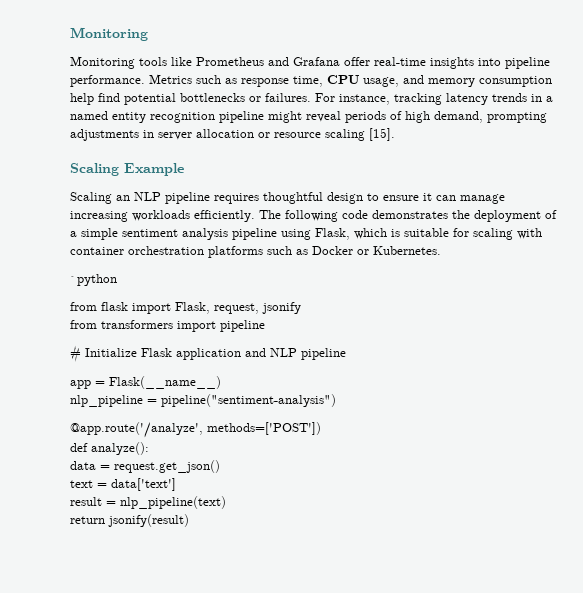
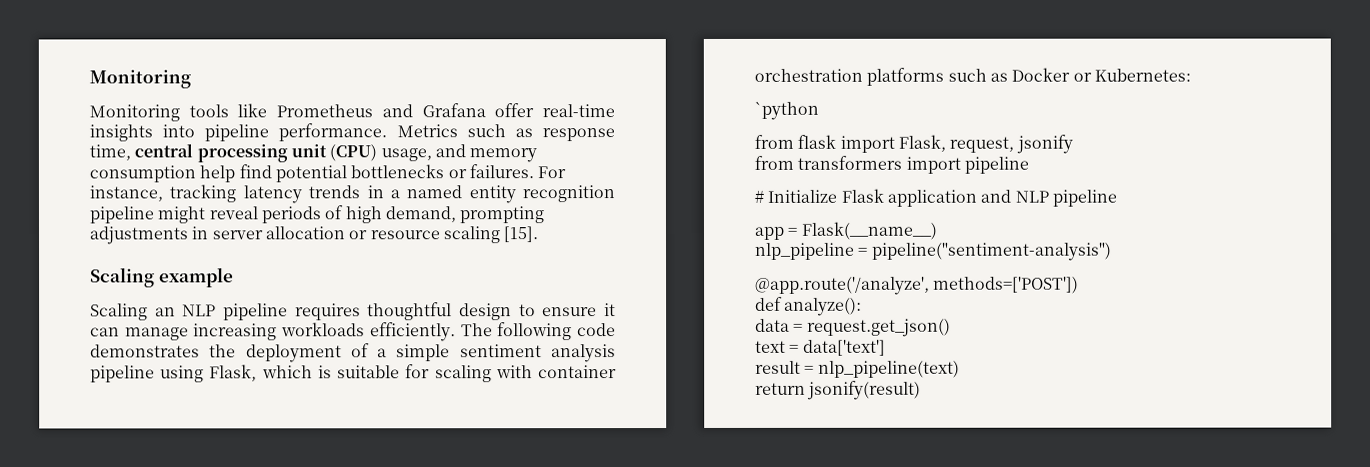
- Metrics such as response time, CPU usage, and memory consumption help find potential bottlenecks or failures.
+ Metrics such as response time, central processing unit (CPU) usage, and memory consumption help find potential bottlenecks or failures.
- Scaling Example
+ Scaling example
- The following code demonstrates the deployment of a simple sentiment analysis pipeline using Flask, which is suitable for scaling with container orchestration platforms such as Docker or Kubernetes.
+ The following code demonstrates the deployment of a simple sentiment analysis pipeline using Flask, which is suitable for scaling with container orchestration platforms such as Docker or Kubernetes:

